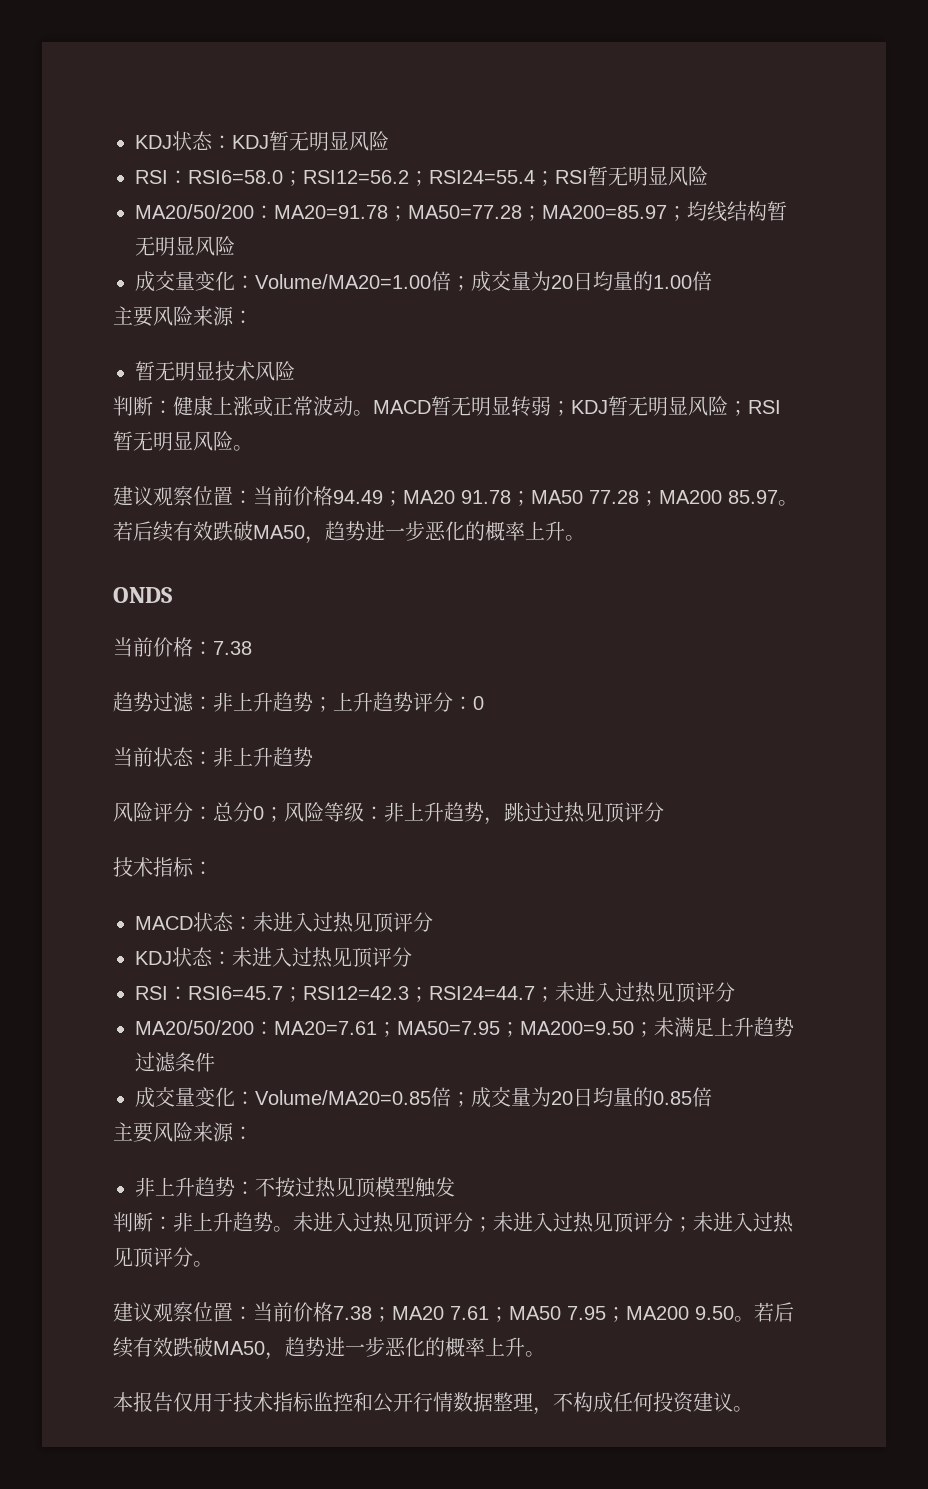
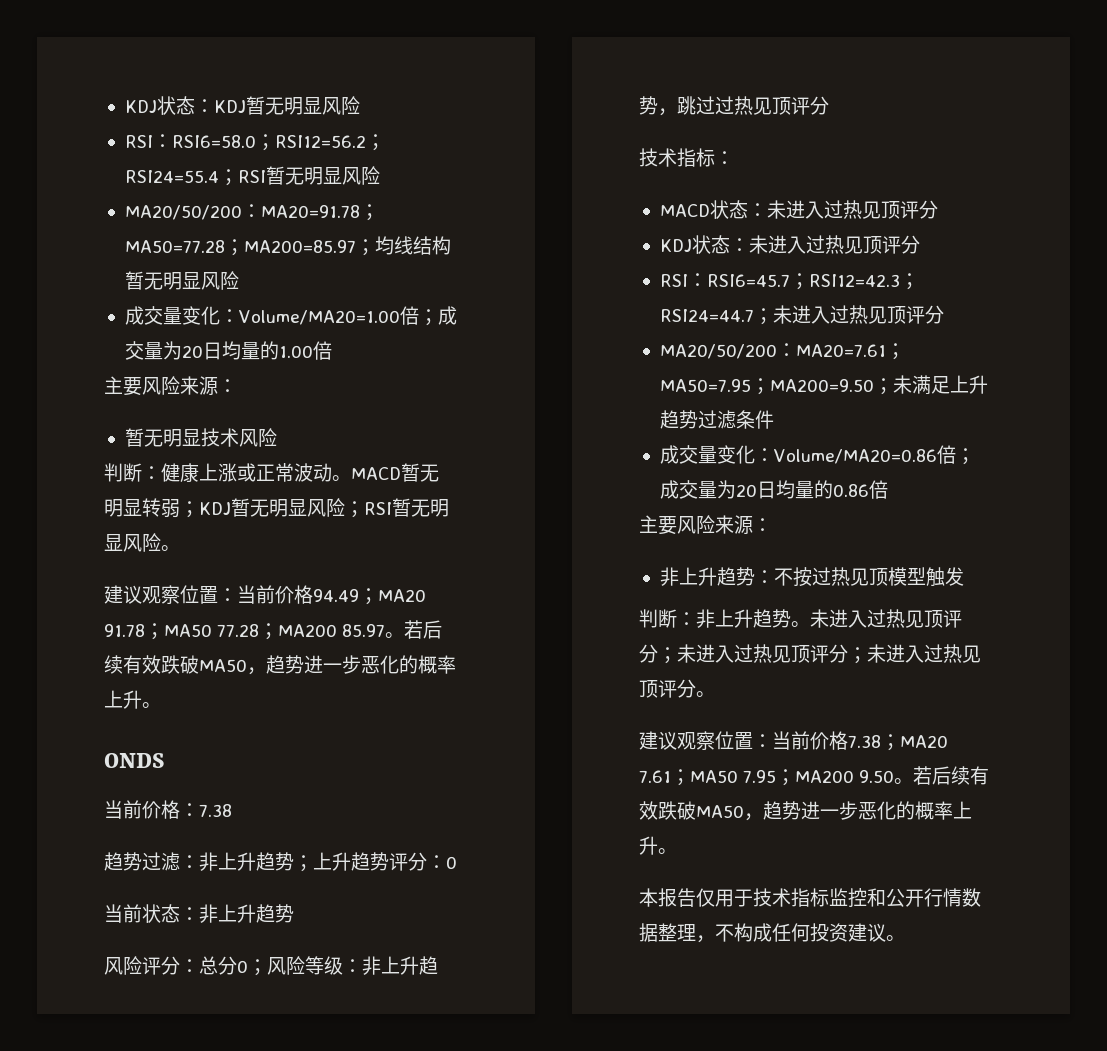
- 成交量变化：Volume/MA20=0.85倍；成交量为20日均量的0.85倍
+ 成交量变化：Volume/MA20=0.86倍；成交量为20日均量的0.86倍

